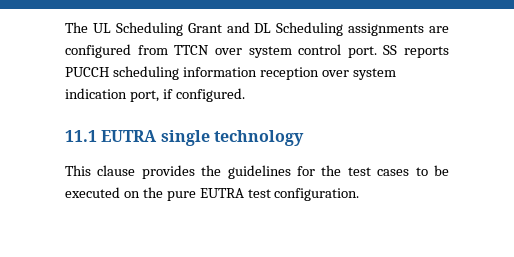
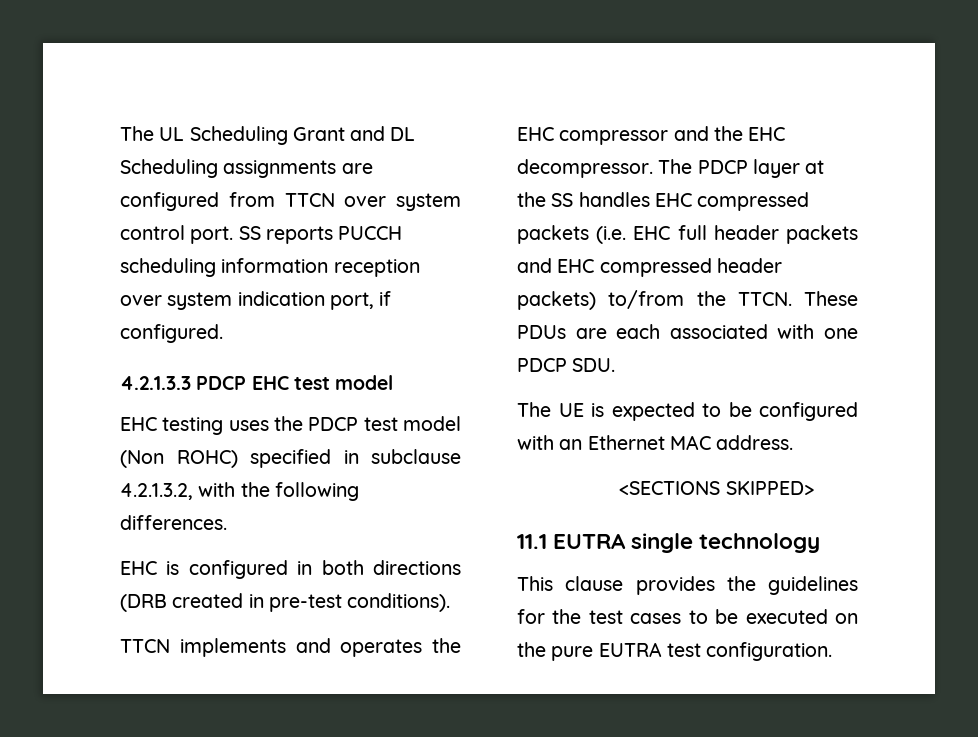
+ 4.2.1.3.3 PDCP EHC test model
+ EHC testing uses the PDCP test model (Non ROHC) specified in subclause 4.2.1.3.2, with the following differences.
+ EHC is configured in both directions (DRB created in pre-test conditions).
+ TTCN implements and operates the EHC compressor and the EHC decompressor. The PDCP layer at the SS handles EHC compressed packets (i.e. EHC full header packets and EHC compressed header packets) to/from the TTCN. These PDUs are each associated with one PDCP SDU.
+ The UE is expected to be configured with an Ethernet MAC address.
+ <SECTIONS SKIPPED>

